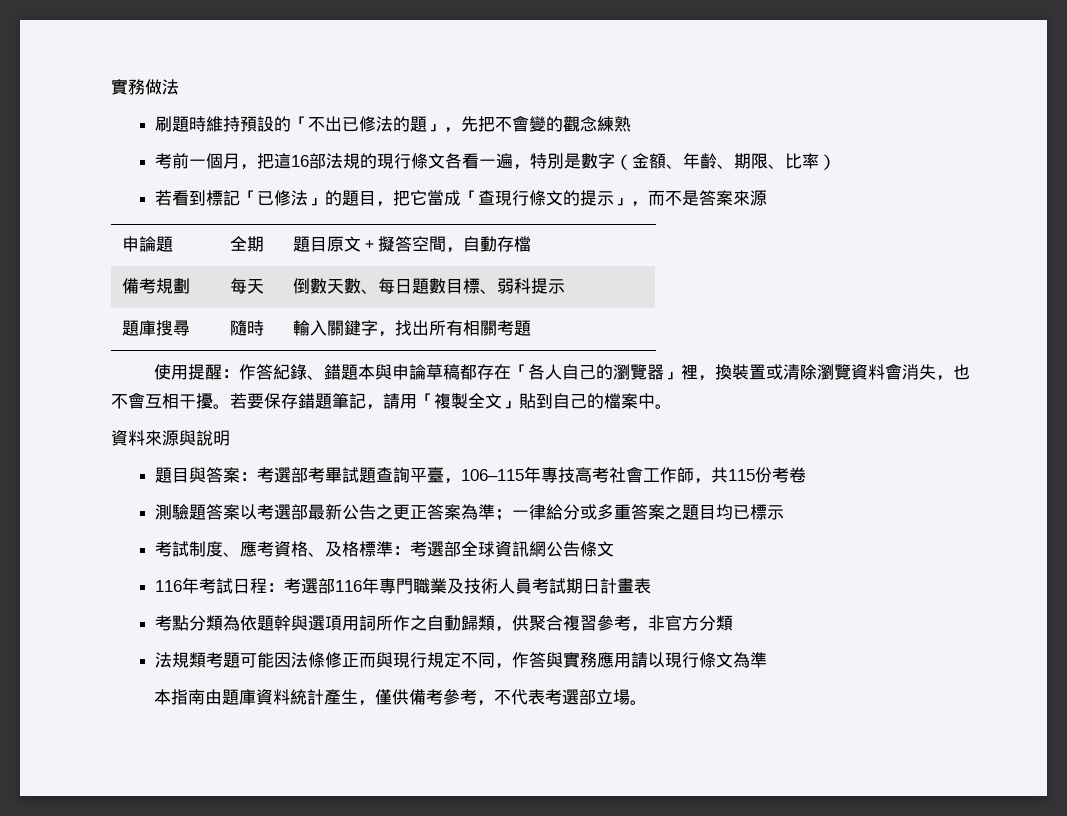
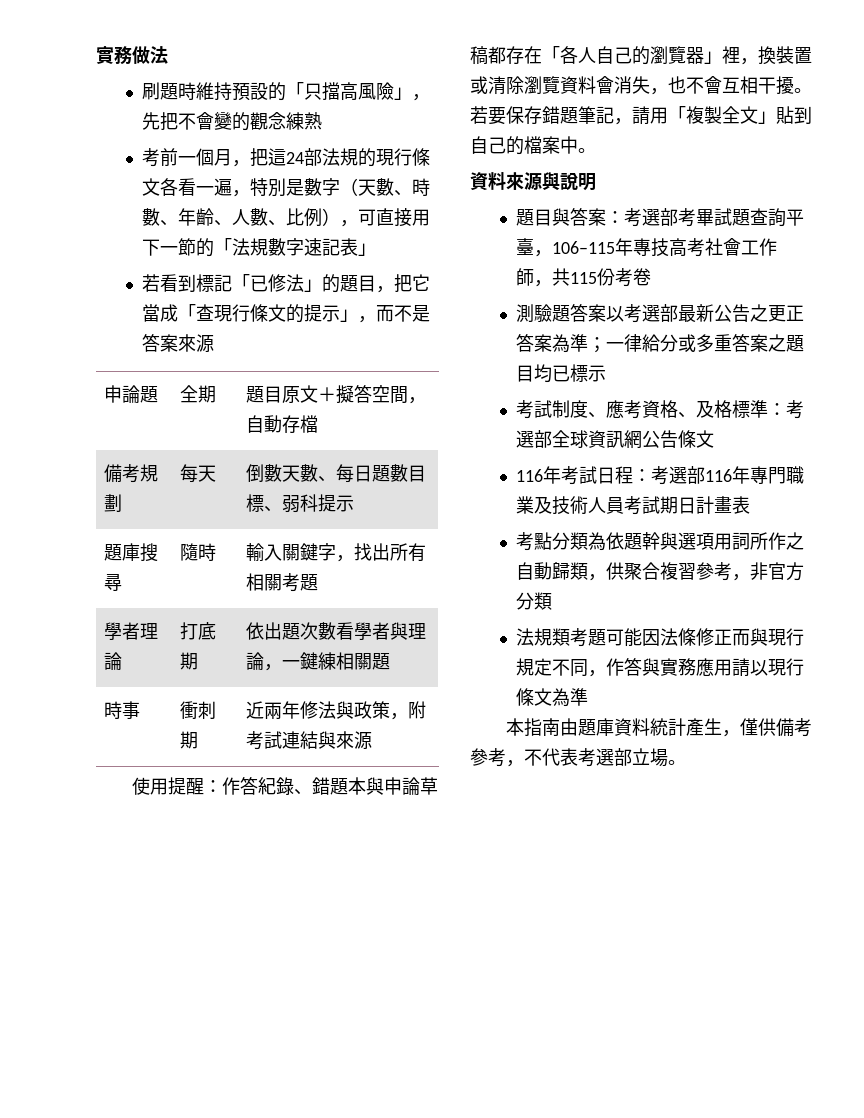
- 刷題時維持預設的「不出已修法的題」，先把不會變的觀念練熟
+ 刷題時維持預設的「只擋高風險」，先把不會變的觀念練熟
- 考前一個月，把這16部法規的現行條文各看一遍，特別是數字（金額、年齡、期限、比率）
+ 考前一個月，把這24部法規的現行條文各看一遍，特別是數字（天數、時數、年齡、人數、比例），可直接用下一節的「法規數字速記表」
+ 學者理論 | 打底期 | 依出題次數看學者與理論，一鍵練相關題
+ 時事 | 衝刺期 | 近兩年修法與政策，附考試連結與來源

